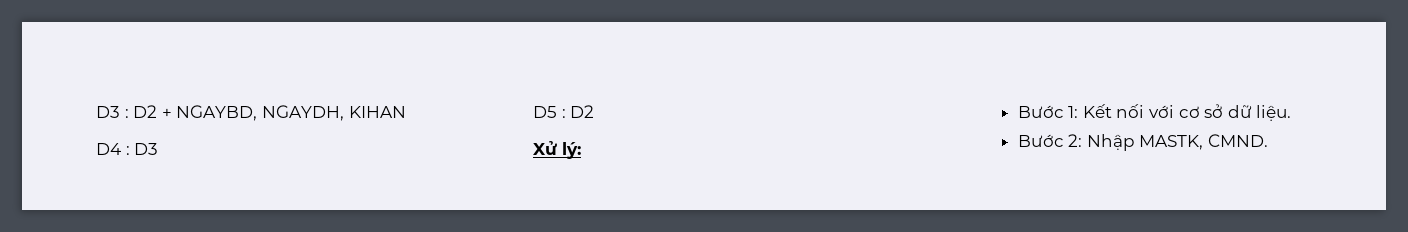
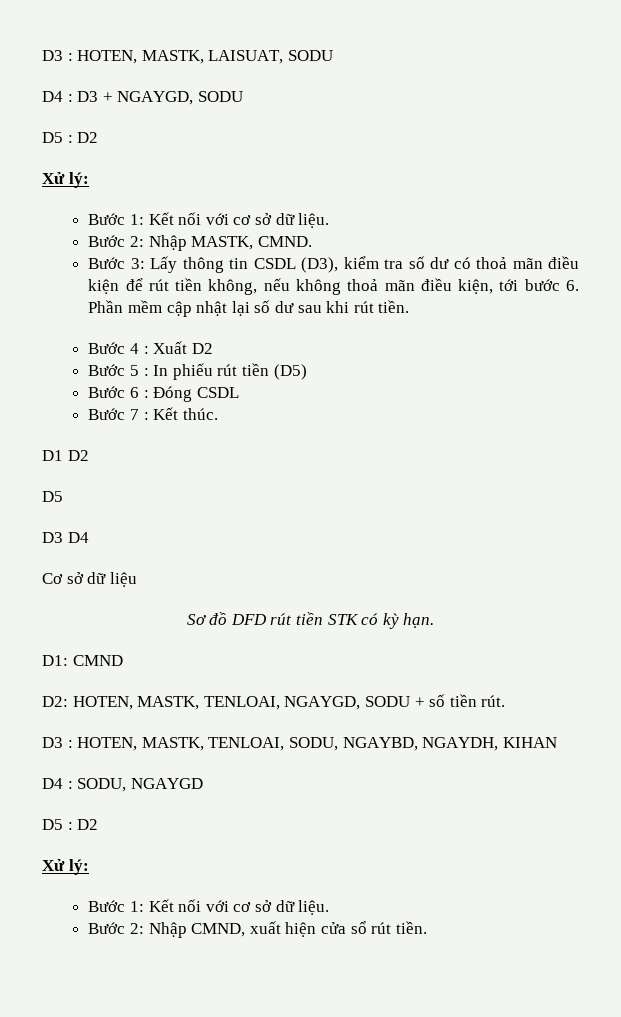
- D3 : D2 + NGAYBD, NGAYDH, KIHAN
+ D3 : HOTEN, MASTK, LAISUAT, SODU
- D4 : D3
+ D4 : D3 + NGAYGD, SODU
+ Bước 3: Lấy thông tin CSDL (D3), kiểm tra số dư có thoả mãn điều kiện để rút tiền không, nếu không thoả mãn điều kiện, tới bước 6. Phần mềm cập nhật lại số dư sau khi rút tiền.
+ Bước 4 : Xuất D2
+ Bước 5 : In phiếu rút tiền (D5)
+ Bước 6 : Đóng CSDL
+ Bước 7 : Kết thúc.
+ D1 D2
+ D5
+ D3 D4
+ Cơ sở dữ liệu
+ Sơ đồ DFD rút tiền STK có kỳ hạn.
+ D1: CMND
+ D2: HOTEN, MASTK, TENLOAI, NGAYGD, SODU + số tiền rút.
+ D3 : HOTEN, MASTK, TENLOAI, SODU, NGAYBD, NGAYDH, KIHAN
+ D4 : SODU, NGAYGD
+ D5 : D2
+ Xử lý:
+ Bước 1: Kết nối với cơ sở dữ liệu.
+ Bước 2: Nhập CMND, xuất hiện cửa sổ rút tiền.

